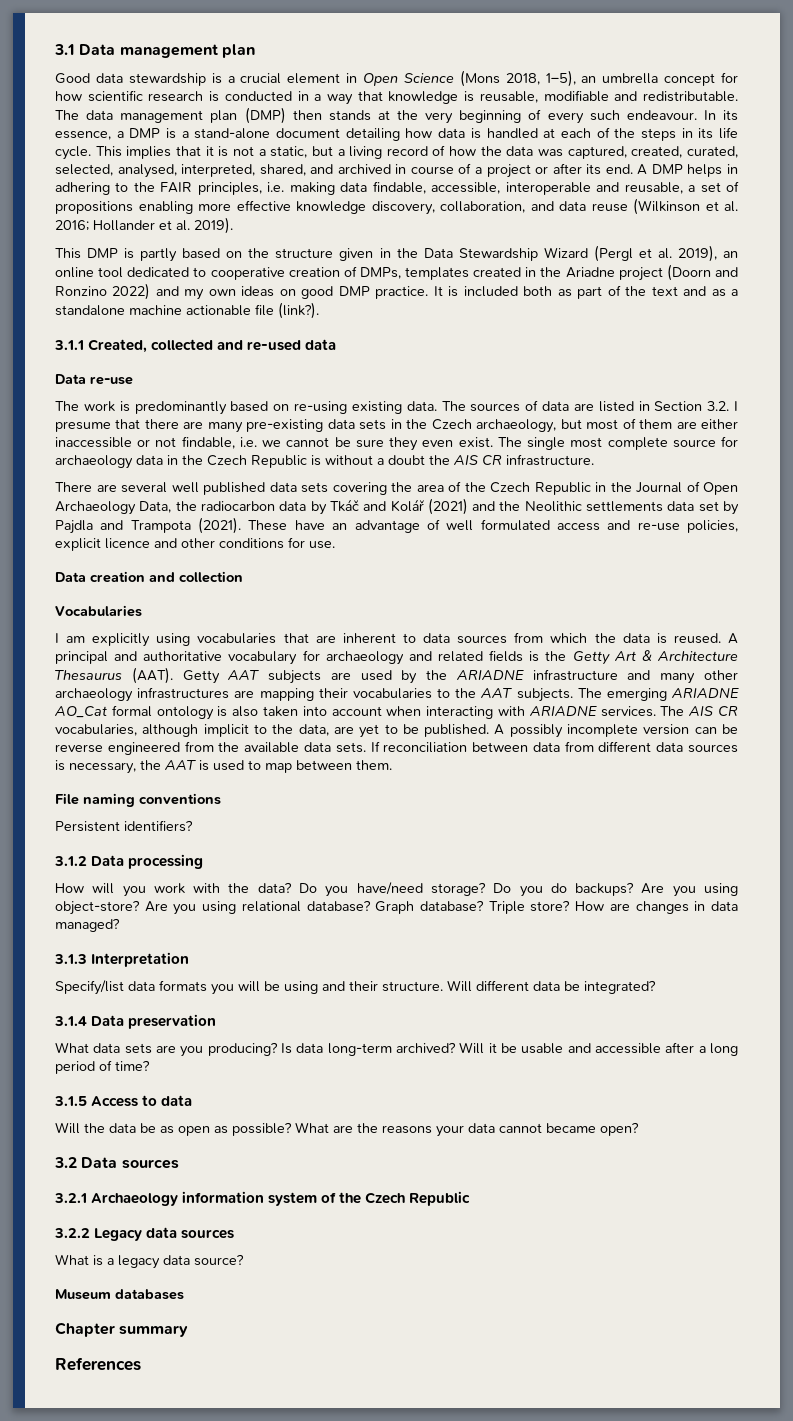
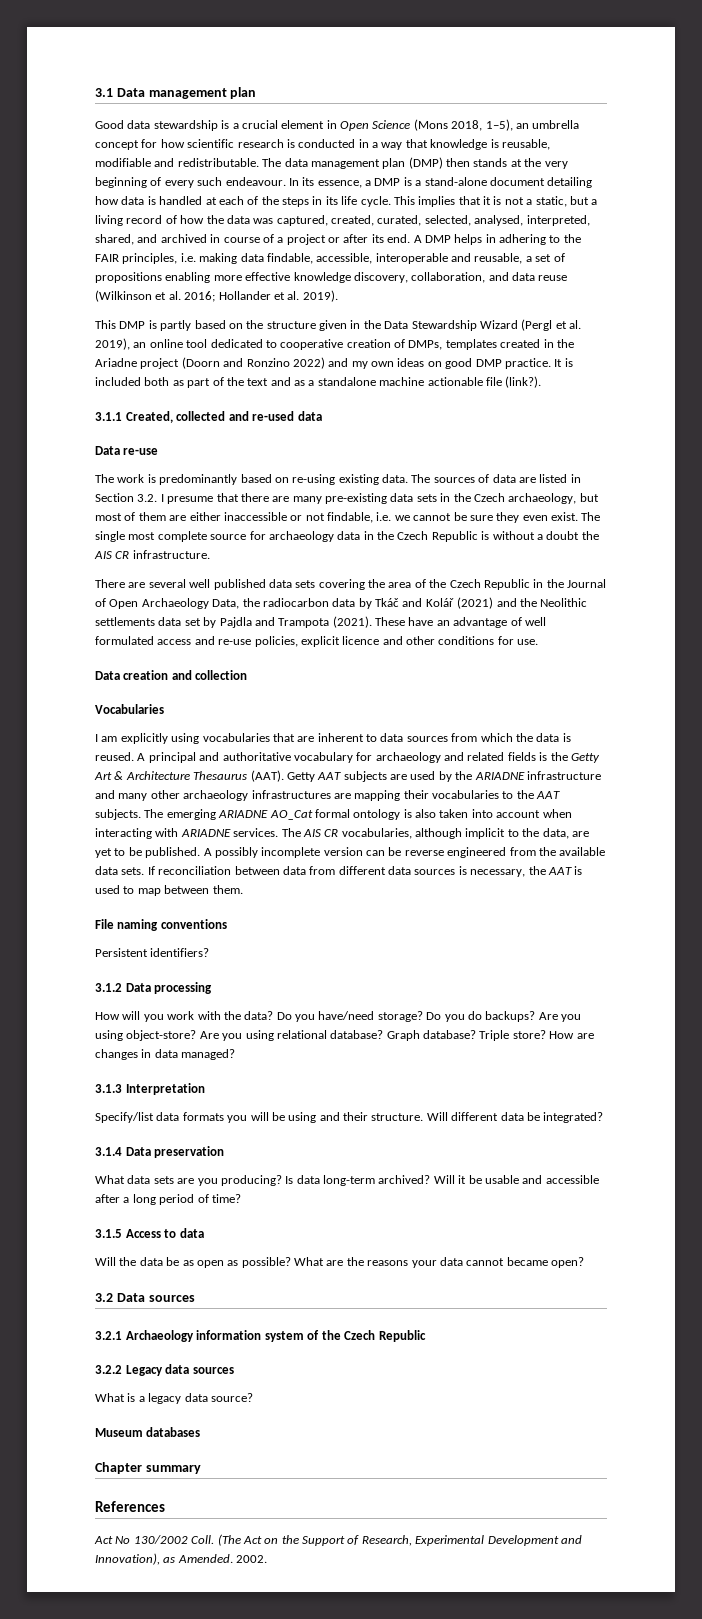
+ Act No 130/2002 Coll. (The Act on the Support of Research, Experimental Development and Innovation), as Amended. 2002.

